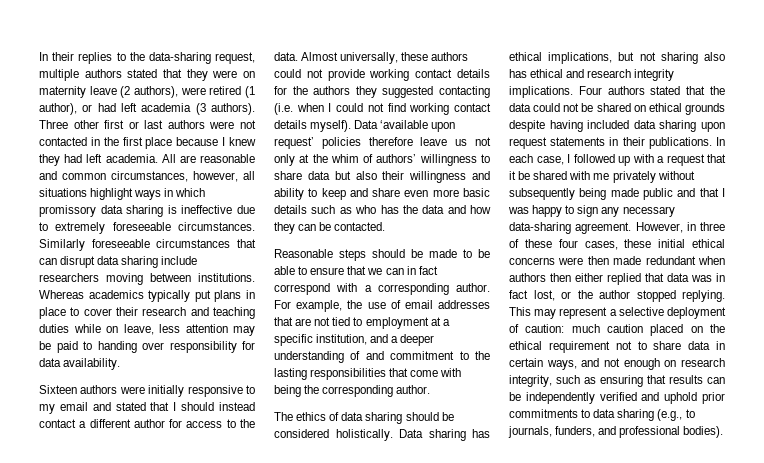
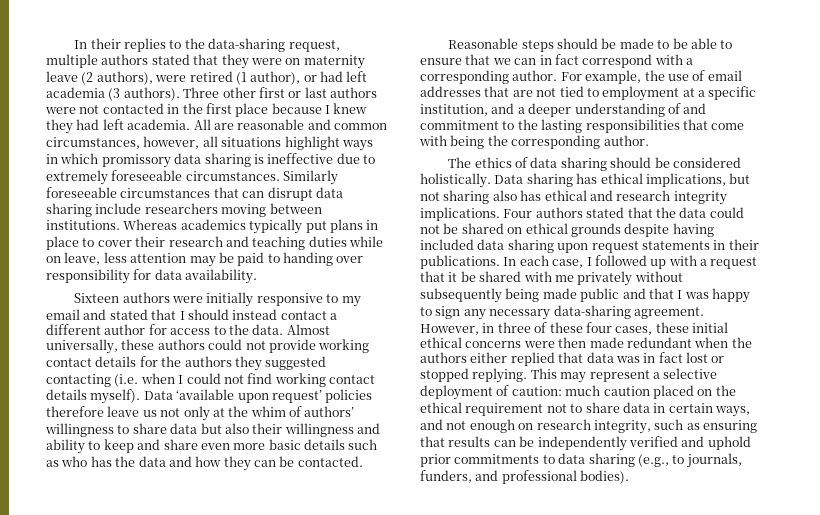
- However, in three of these four cases, these initial ethical concerns were then made redundant when authors then either replied that data was in fact lost, or the author stopped replying.
+ However, in three of these four cases, these initial ethical concerns were then made redundant when the authors either replied that data was in fact lost or stopped replying.

